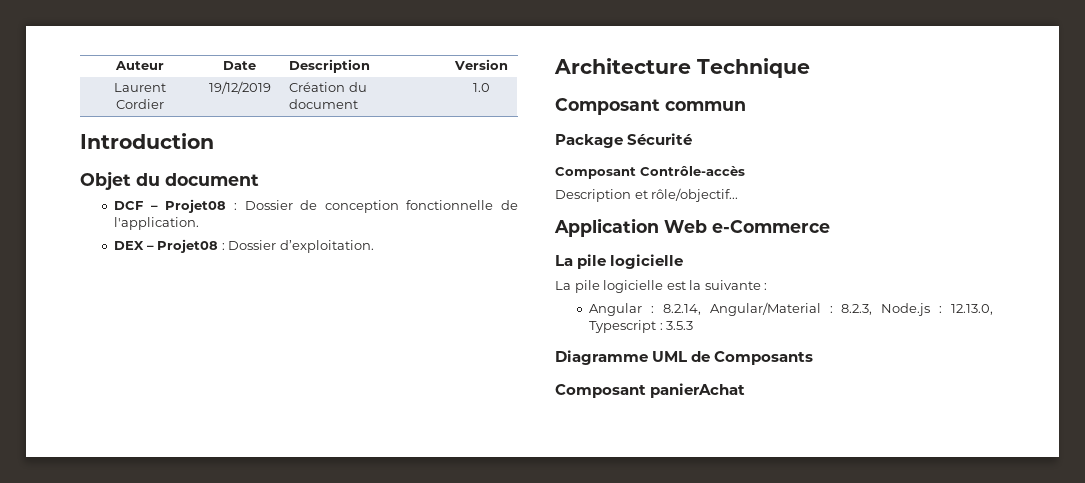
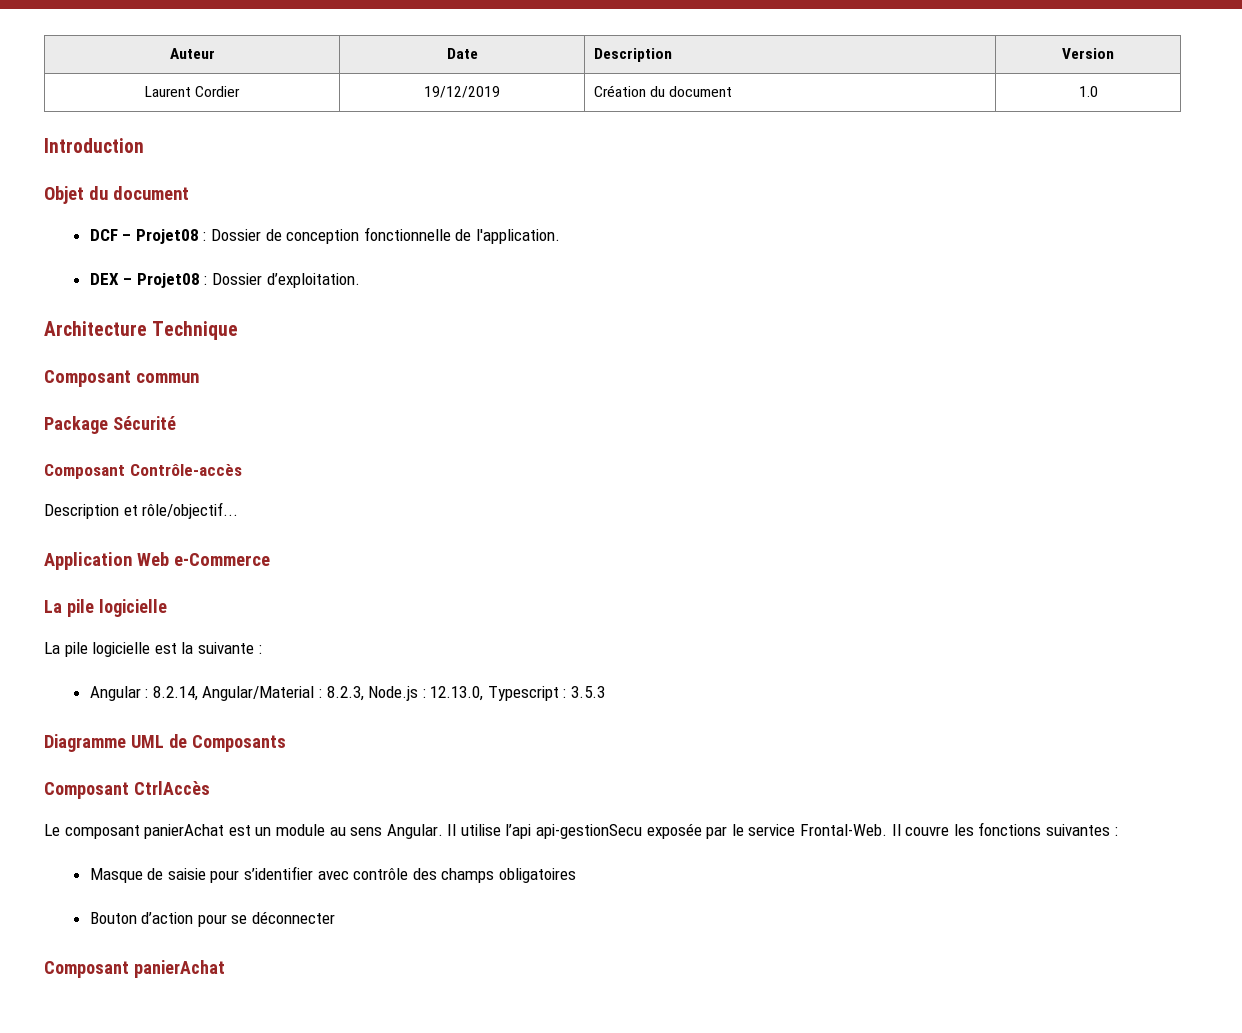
+ Composant CtrlAccès
+ Le composant panierAchat est un module au sens Angular. Il utilise l’api api-gestionSecu exposée par le service Frontal-Web. Il couvre les fonctions suivantes :
+ Masque de saisie pour s’identifier avec contrôle des champs obligatoires
+ Bouton d’action pour se déconnecter

